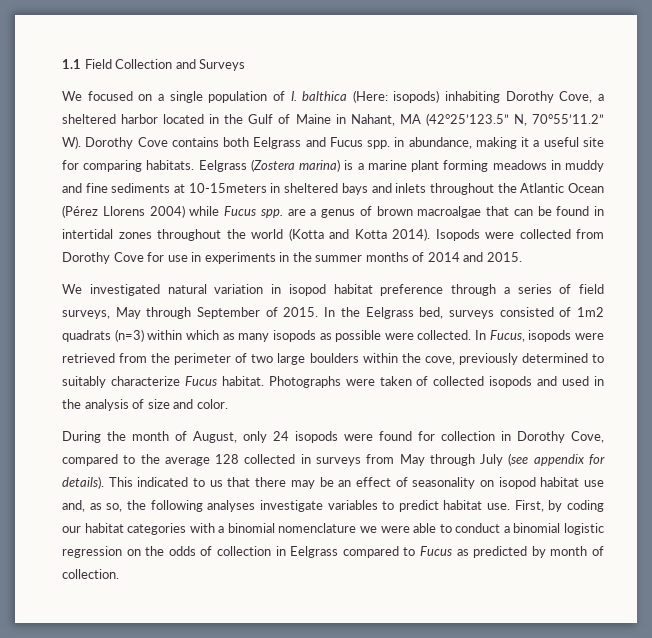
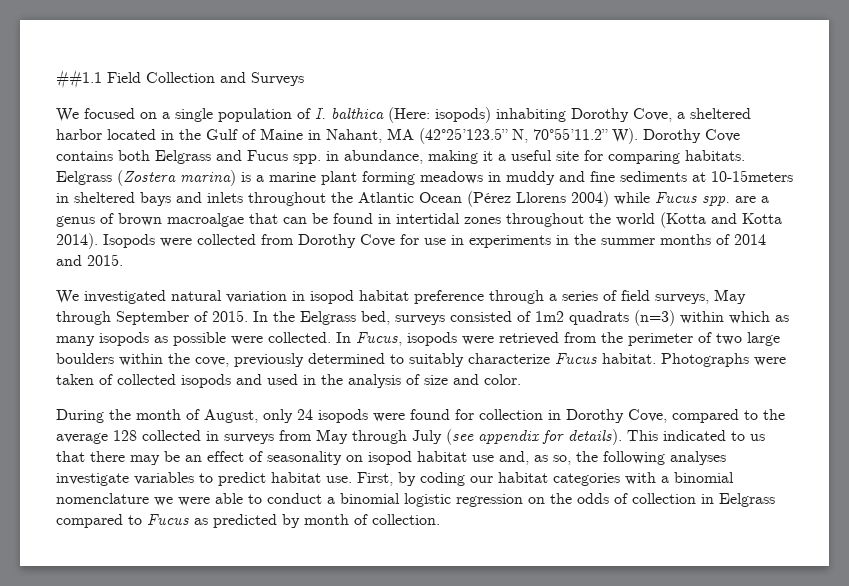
- 1.1 Field Collection and Surveys
+ ##1.1 Field Collection and Surveys

